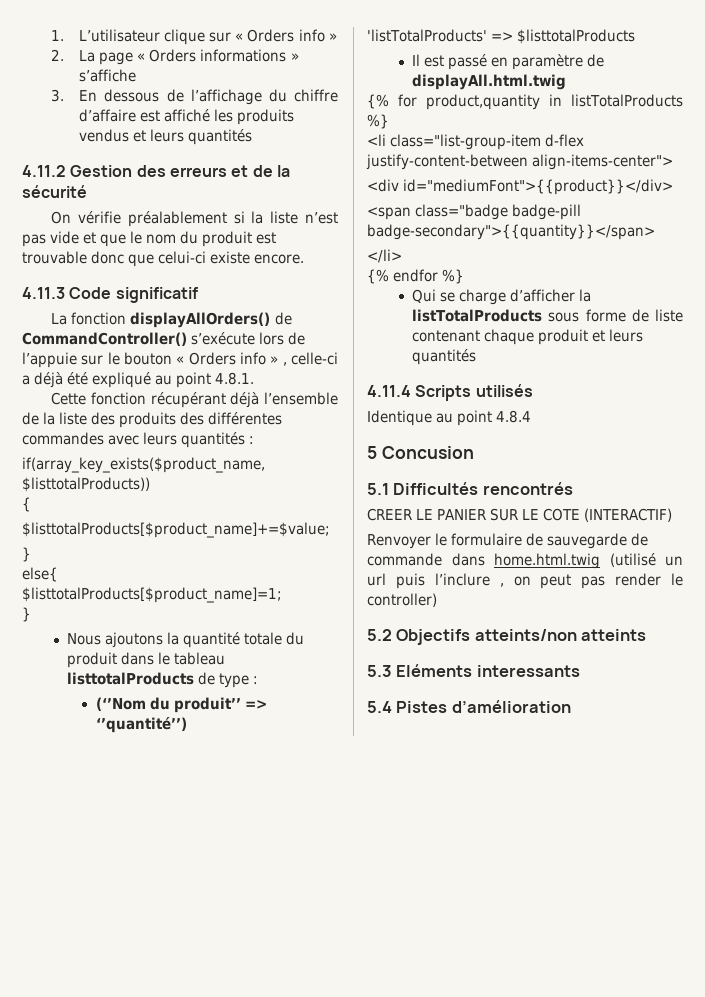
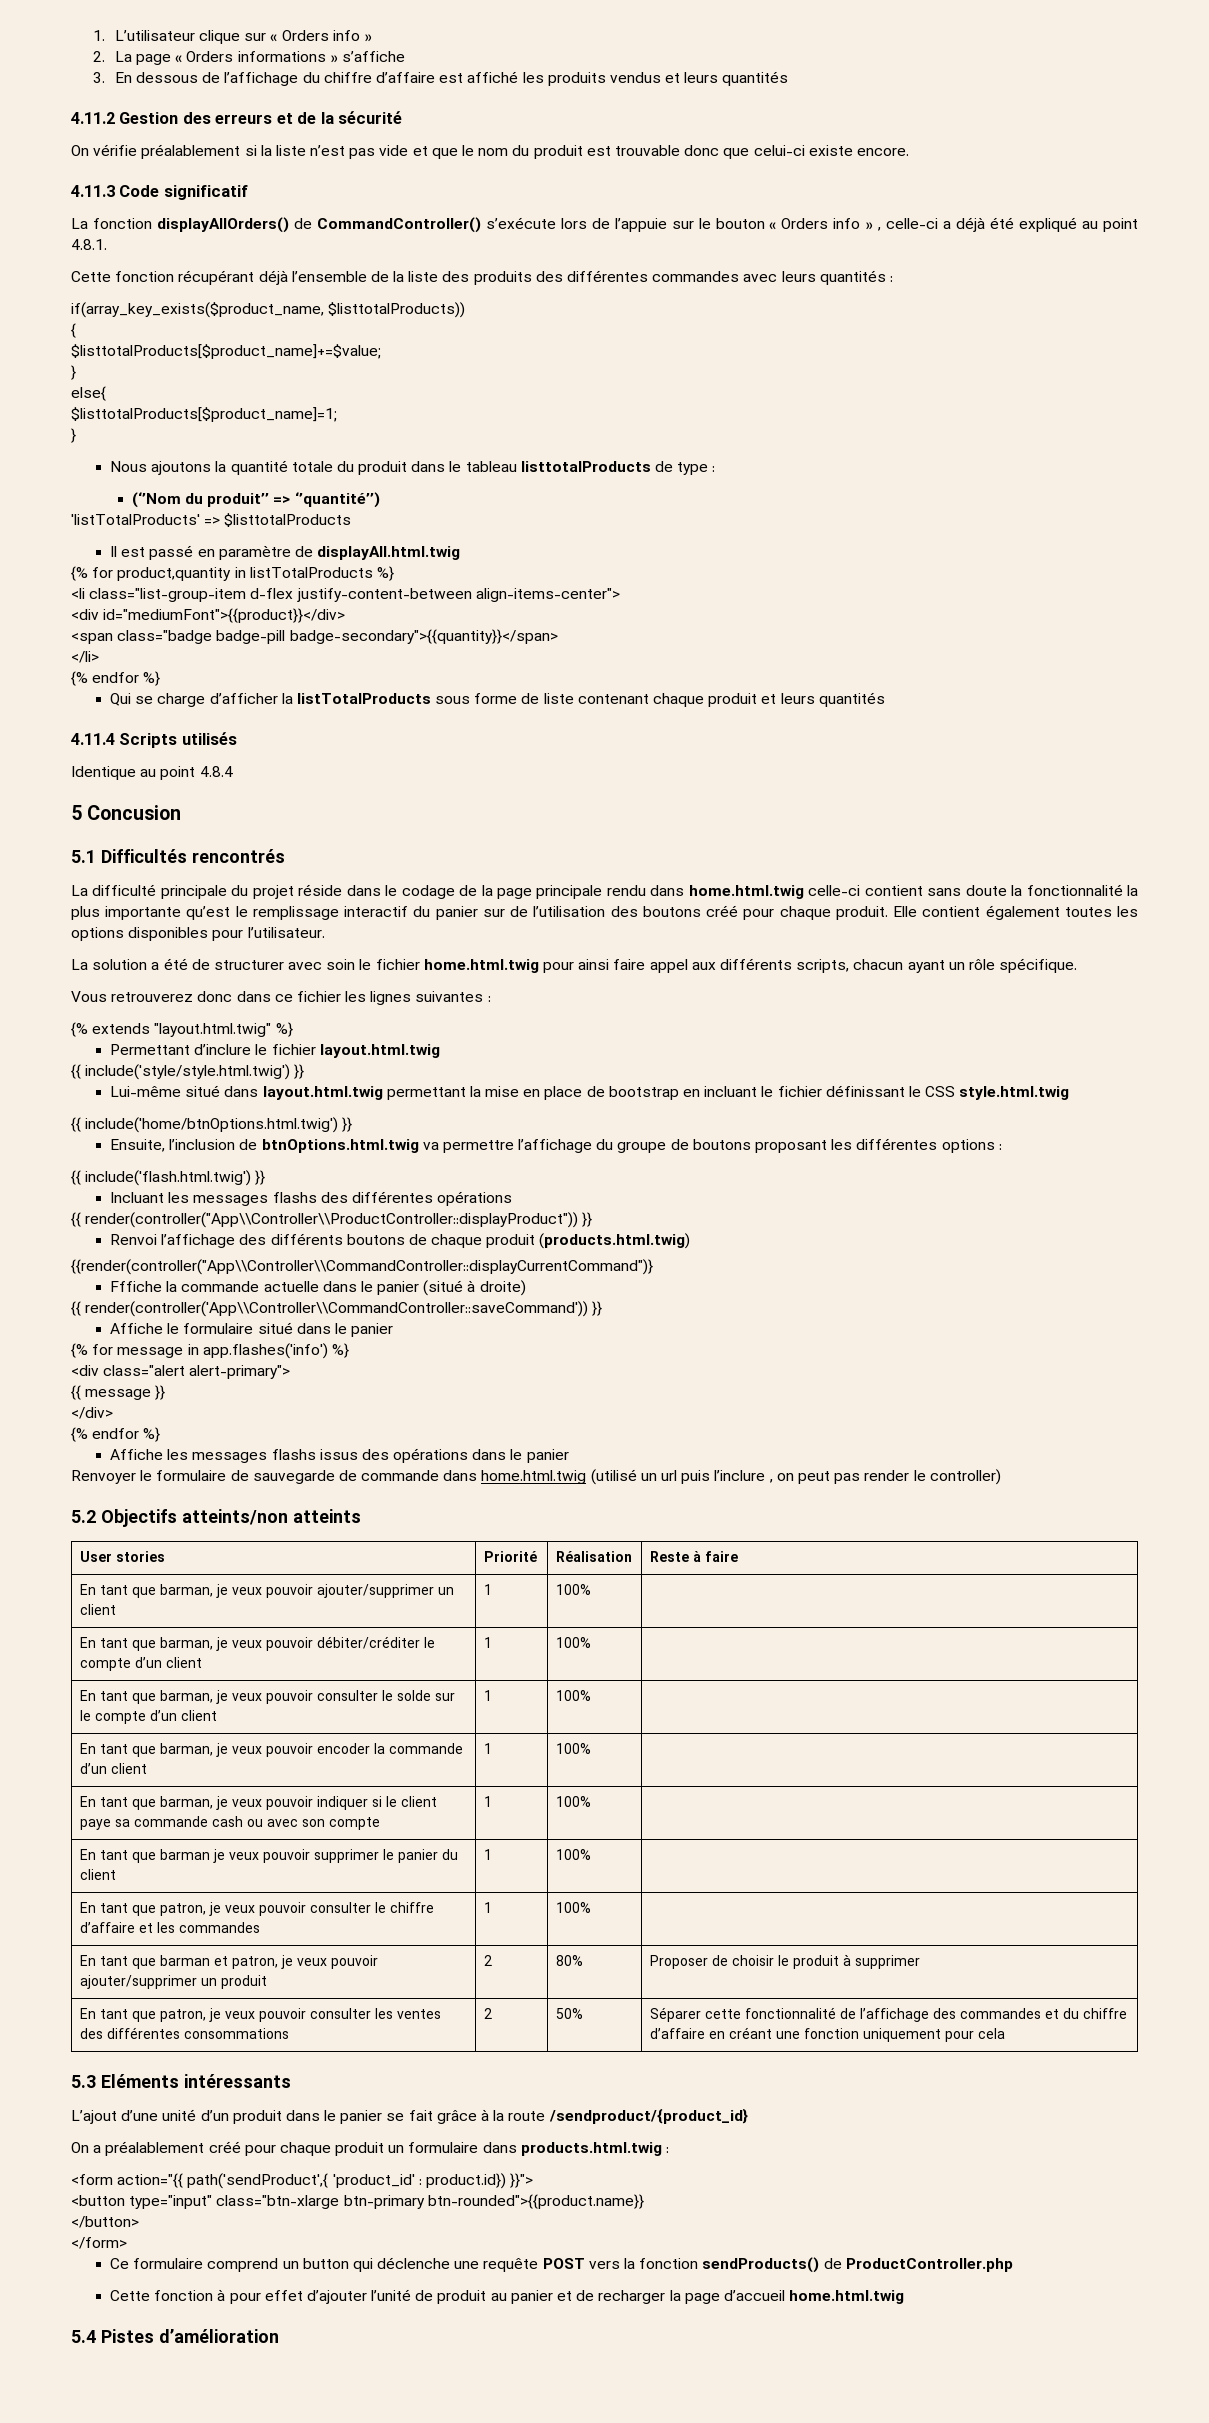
- CREER LE PANIER SUR LE COTE (INTERACTIF)
+ La difficulté principale du projet réside dans le codage de la page principale rendu dans home.html.twig celle-ci contient sans doute la fonctionnalité la plus importante qu’est le remplissage interactif du panier sur de l’utilisation des boutons créé pour chaque produit. Elle contient également toutes les options disponibles pour l’utilisateur.
+ La solution a été de structurer avec soin le fichier home.html.twig pour ainsi faire appel aux différents scripts, chacun ayant un rôle spécifique.
+ Vous retrouverez donc dans ce fichier les lignes suivantes :
+ {% extends "layout.html.twig" %}
+ Permettant d’inclure le fichier layout.html.twig
+ {{ include('style/style.html.twig') }}
+ Lui-même situé dans layout.html.twig permettant la mise en place de bootstrap en incluant le fichier définissant le CSS style.html.twig
+ {{ include('home/btnOptions.html.twig') }}
+ Ensuite, l’inclusion de btnOptions.html.twig va permettre l’affichage du groupe de boutons proposant les différentes options :
+ {{ include('flash.html.twig') }}
+ Incluant les messages flashs des différentes opérations
+ {{ render(controller("App\\Controller\\ProductController::displayProduct")) }}
+ Renvoi l’affichage des différents boutons de chaque produit (products.html.twig)
+ {{render(controller("App\\Controller\\CommandController::displayCurrentCommand")}
+ Fffiche la commande actuelle dans le panier (situé à droite)
+ {{ render(controller('App\\Controller\\CommandController::saveCommand')) }}
+ Affiche le formulaire situé dans le panier
+ {% for message in app.flashes('info') %}
+ <div class="alert alert-primary">
+ {{ message }}
+ </div>
+ {% endfor %}
+ Affiche les messages flashs issus des opérations dans le panier
- 5.3 Eléments interessants
+ User stories | Priorité | Réalisation | Reste à faire
+ En tant que barman, je veux pouvoir ajouter/supprimer un client | 1 | 100% |
+ En tant que barman, je veux pouvoir débiter/créditer le compte d’un client | 1 | 100% |
+ En tant que barman, je veux pouvoir consulter le solde sur le compte d’un client | 1 | 100% |
+ En tant que barman, je veux pouvoir encoder la commande d’un client | 1 | 100% |
+ En tant que barman, je veux pouvoir indiquer si le client paye sa commande cash ou avec son compte | 1 | 100% |
+ En tant que barman je veux pouvoir supprimer le panier du client | 1 | 100% |
+ En tant que patron, je veux pouvoir consulter le chiffre d’affaire et les commandes | 1 | 100% |
+ En tant que barman et patron, je veux pouvoir ajouter/supprimer un produit | 2 | 80% | Proposer de choisir le produit à supprimer
+ En tant que patron, je veux pouvoir consulter les ventes des différentes consommations | 2 | 50% | Séparer cette fonctionnalité de l’affichage des commandes et du chiffre d’affaire en créant une fonction uniquement pour cela
+ 5.3 Eléments intéressants
+ L’ajout d’une unité d’un produit dans le panier se fait grâce à la route /sendproduct/{product_id}
+ On a préalablement créé pour chaque produit un formulaire dans products.html.twig :
+ <form action="{{ path('sendProduct',{ 'product_id' : product.id}) }}">
+ <button type="input" class="btn-xlarge btn-primary btn-rounded">{{product.name}}
+ </button>
+ </form>
+ Ce formulaire comprend un button qui déclenche une requête POST vers la fonction sendProducts() de ProductController.php
+ Cette fonction à pour effet d’ajouter l’unité de produit au panier et de recharger la page d’accueil home.html.twig

